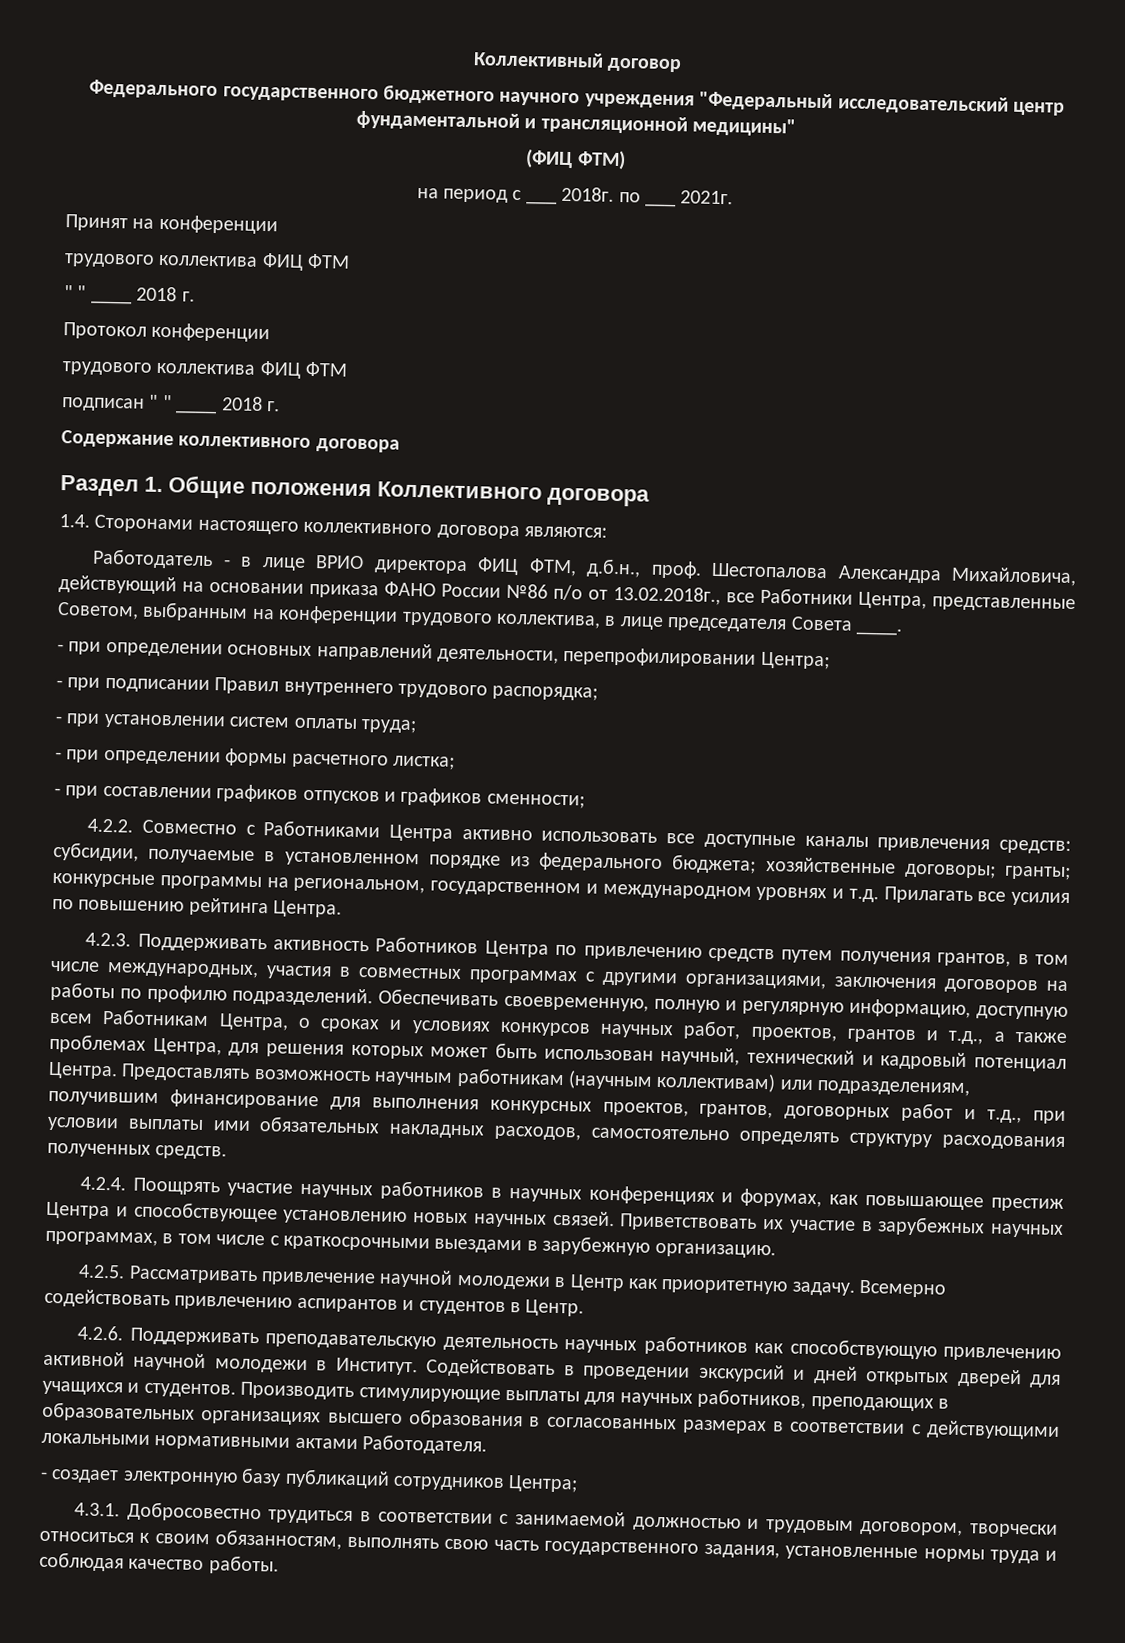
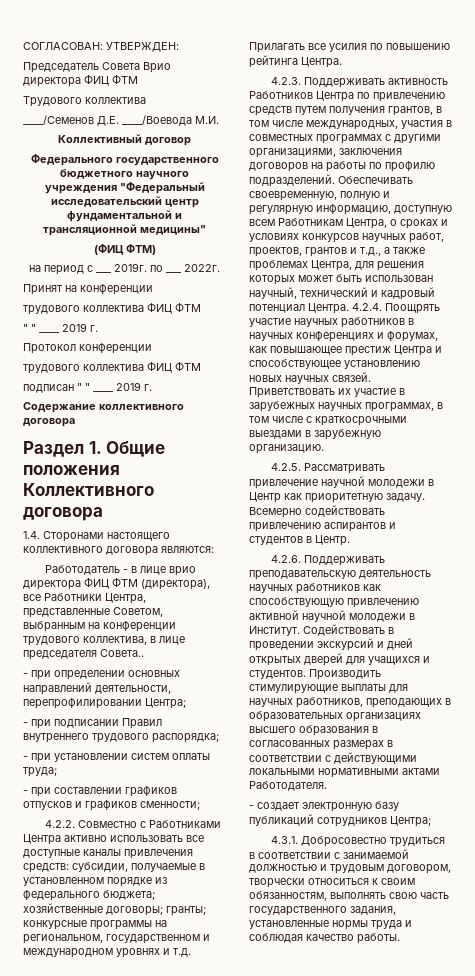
+ СОГЛАСОВАН: УТВЕРЖДЕН:
+ Председатель Совета Врио директора ФИЦ ФТМ
+ Трудового коллектива
+ ____/Семенов Д.Е. ____/Воевода М.И.
- на период с ___ 2018г. по ___ 2021г.
+ на период с ___ 2019г. по ___ 2022г.
  Принят на конференции
  трудового коллектива ФИЦ ФТМ
- " " ____ 2018 г.
+ " " ____ 2019 г.
- подписан " " ____ 2018 г.
+ подписан " " ____ 2019 г.
- Работодатель - в лице ВРИО директора ФИЦ ФТМ, д.б.н., проф. Шестопалова Александра Михайловича, действующий на основании приказа ФАНО России №86 п/о от 13.02.2018г., все Работники Центра, представленные Советом, выбранным на конференции трудового коллектива, в лице председателя Совета ____.
+ Работодатель - в лице врио директора ФИЦ ФТМ (директора), все Работники Центра, представленные Советом, выбранным на конференции трудового коллектива, в лице председателя Совета..
- - при определении формы расчетного листка;
- Обеспечивать своевременную, полную и регулярную информацию, доступную всем Работникам Центра, о сроках и условиях конкурсов научных работ, проектов, грантов и т.д., а также проблемах Центра, для решения которых может быть использован научный, технический и кадровый потенциал Центра. Предоставлять возможность научным работникам (научным коллективам) или подразделениям, получившим финансирование для выполнения конкурсных проектов, грантов, договорных работ и т.д., при условии выплаты ими обязательных накладных расходов, самостоятельно определять структуру расходования полученных средств.
- 4.2.4. Поощрять участие научных работников в научных конференциях и форумах, как повышающее престиж Центра и способствующее установлению новых научных связей.
+ Обеспечивать своевременную, полную и регулярную информацию, доступную всем Работникам Центра, о сроках и условиях конкурсов научных работ, проектов, грантов и т.д., а также проблемах Центра, для решения которых может быть использован научный, технический и кадровый потенциал Центра. 4.2.4. Поощрять участие научных работников в научных конференциях и форумах, как повышающее престиж Центра и способствующее установлению новых научных связей.

